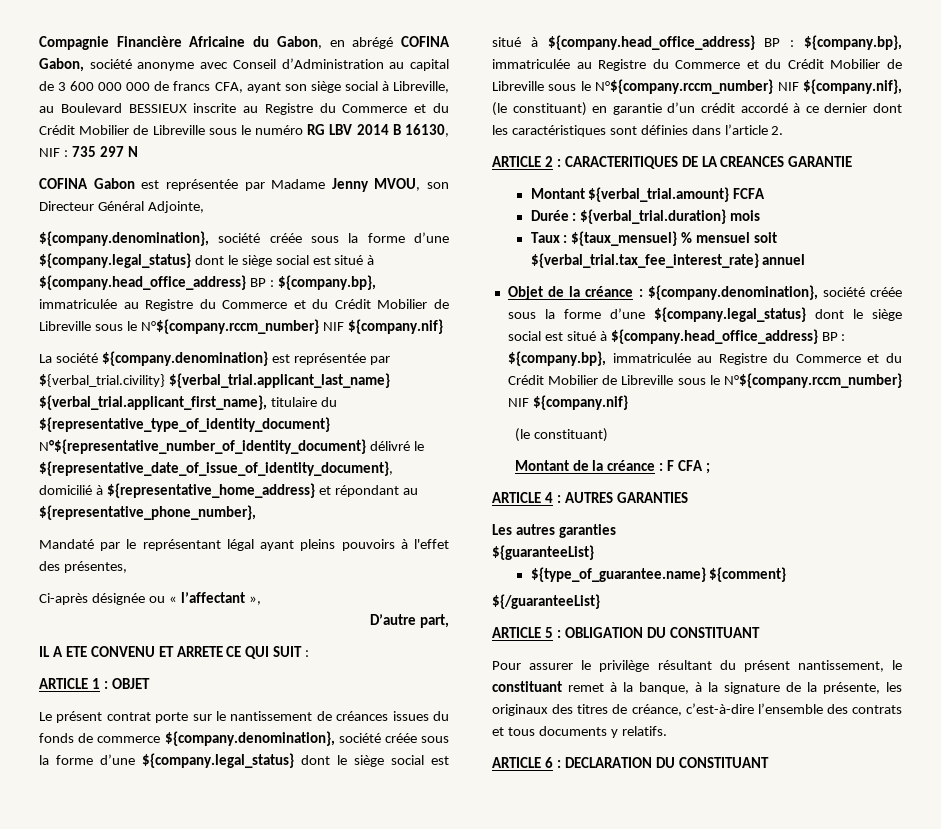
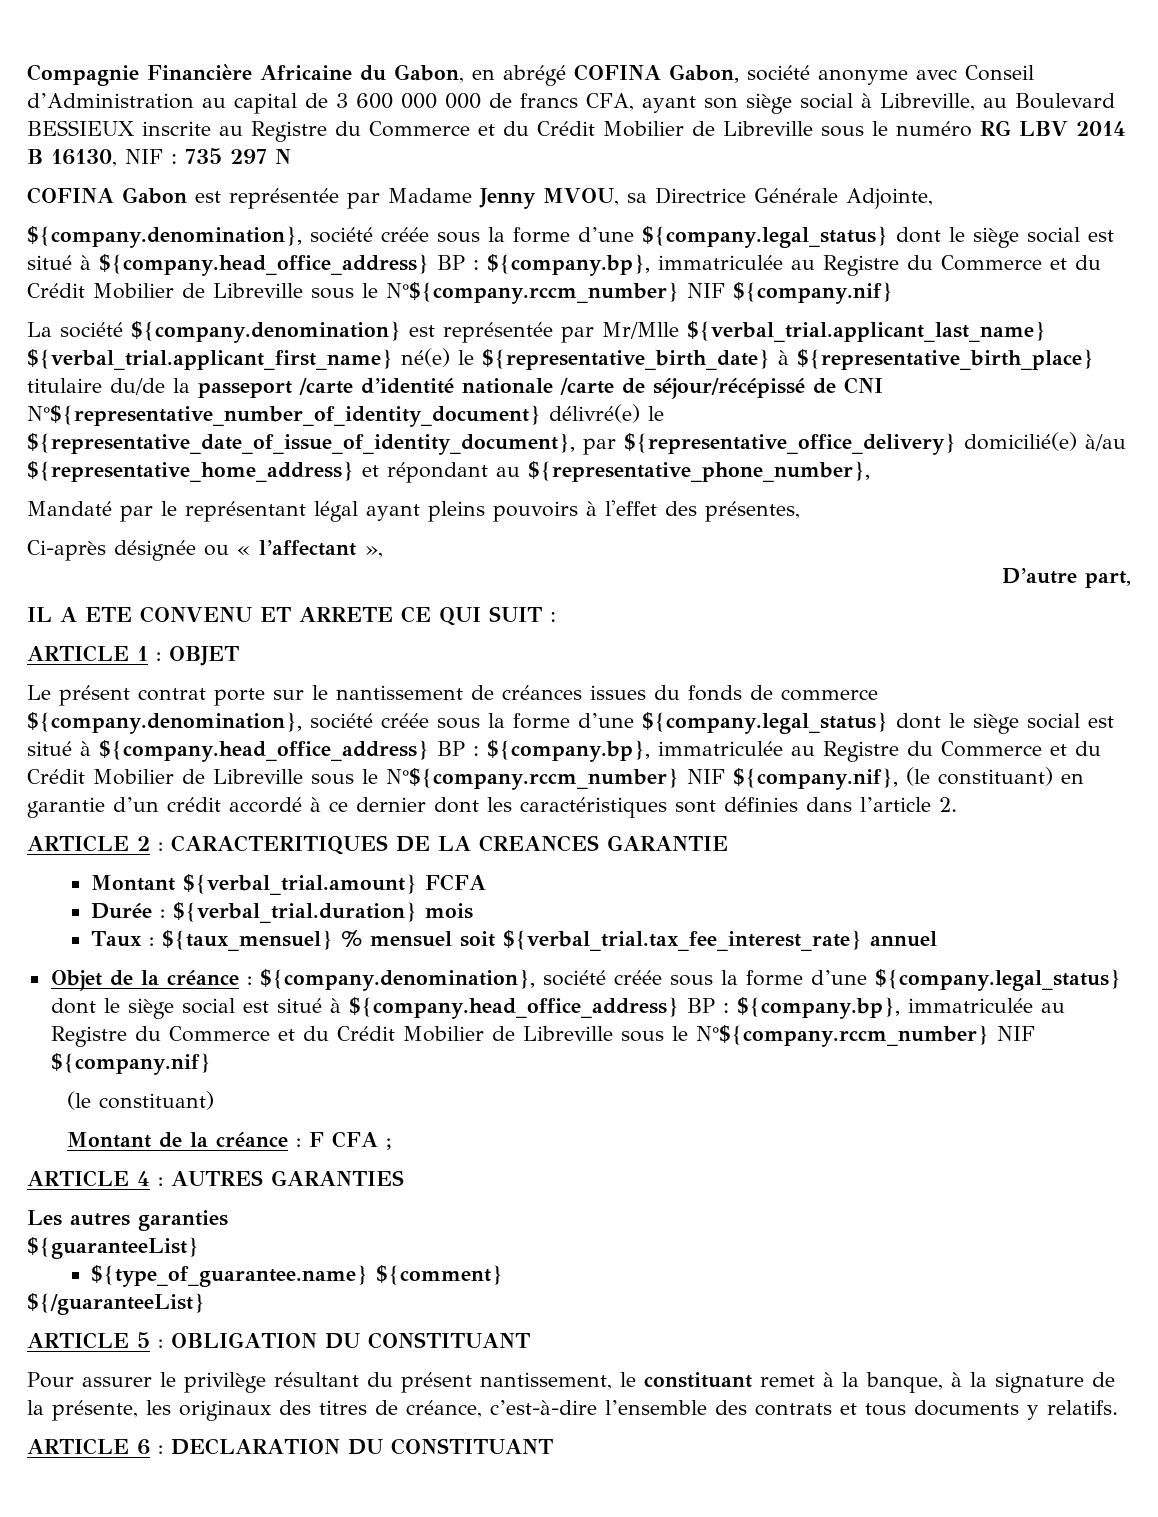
- COFINA Gabon est représentée par Madame Jenny MVOU, son Directeur Général Adjointe,
+ COFINA Gabon est représentée par Madame Jenny MVOU, sa Directrice Générale Adjointe,
- La société ${company.denomination} est représentée par ${verbal_trial.civility} ${verbal_trial.applicant_last_name} ${verbal_trial.applicant_first_name}, titulaire du ${representative_type_of_identity_document} N°${representative_number_of_identity_document} délivré le ${representative_date_of_issue_of_identity_document}, domicilié à ${representative_home_address} et répondant au ${representative_phone_number},
+ La société ${company.denomination} est représentée par Mr/Mlle ${verbal_trial.applicant_last_name} ${verbal_trial.applicant_first_name} né(e) le ${representative_birth_date} à ${representative_birth_place} titulaire du/de la passeport /carte d’identité nationale /carte de séjour/récépissé de CNI N°${representative_number_of_identity_document} délivré(e) le ${representative_date_of_issue_of_identity_document}, par ${representative_office_delivery} domicilié(e) à/au ${representative_home_address} et répondant au ${representative_phone_number},

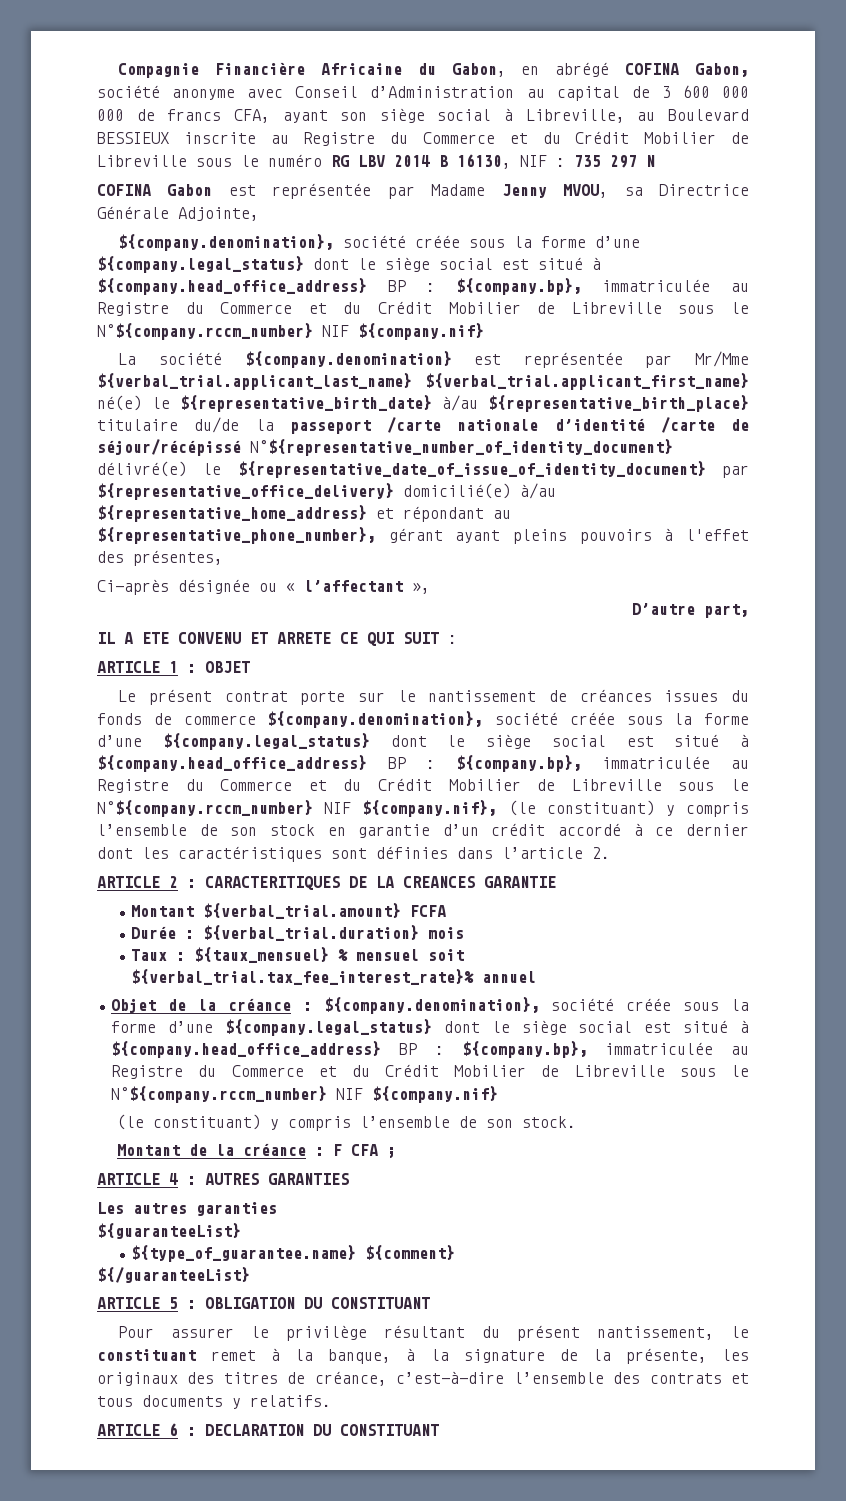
- La société ${company.denomination} est représentée par Mr/Mlle ${verbal_trial.applicant_last_name} ${verbal_trial.applicant_first_name} né(e) le ${representative_birth_date} à ${representative_birth_place} titulaire du/de la passeport /carte d’identité nationale /carte de séjour/récépissé de CNI N°${representative_number_of_identity_document} délivré(e) le ${representative_date_of_issue_of_identity_document}, par ${representative_office_delivery} domicilié(e) à/au ${representative_home_address} et répondant au ${representative_phone_number},
- Mandaté par le représentant légal ayant pleins pouvoirs à l'effet des présentes,
+ La société ${company.denomination} est représentée par Mr/Mme ${verbal_trial.applicant_last_name} ${verbal_trial.applicant_first_name} né(e) le ${representative_birth_date} à/au ${representative_birth_place} titulaire du/de la passeport /carte nationale d’identité /carte de séjour/récépissé N°${representative_number_of_identity_document} délivré(e) le ${representative_date_of_issue_of_identity_document} par ${representative_office_delivery} domicilié(e) à/au ${representative_home_address} et répondant au ${representative_phone_number}, gérant ayant pleins pouvoirs à l'effet des présentes,
- ${company.bp}, immatriculée au Registre du Commerce et du Crédit Mobilier de Libreville sous le N°${company.rccm_number} NIF ${company.nif}, (le constituant) en garantie d’un crédit accordé à ce dernier dont les caractéristiques sont définies dans l’article 2.
+ ${company.bp}, immatriculée au Registre du Commerce et du Crédit Mobilier de Libreville sous le N°${company.rccm_number} NIF ${company.nif}, (le constituant) y compris l’ensemble de son stock en garantie d’un crédit accordé à ce dernier dont les caractéristiques sont définies dans l’article 2.
- Taux : ${taux_mensuel} % mensuel soit ${verbal_trial.tax_fee_interest_rate} annuel
+ Taux : ${taux_mensuel} % mensuel soit ${verbal_trial.tax_fee_interest_rate}% annuel
  Objet de la créance : ${company.denomination}, société créée sous la forme d’une ${company.legal_status} dont le siège social est situé à ${company.head_office_address} BP : ${company.bp}, immatriculée au Registre du Commerce et du Crédit Mobilier de Libreville sous le N°${company.rccm_number} NIF ${company.nif}
- (le constituant)
+ (le constituant) y compris l’ensemble de son stock.

